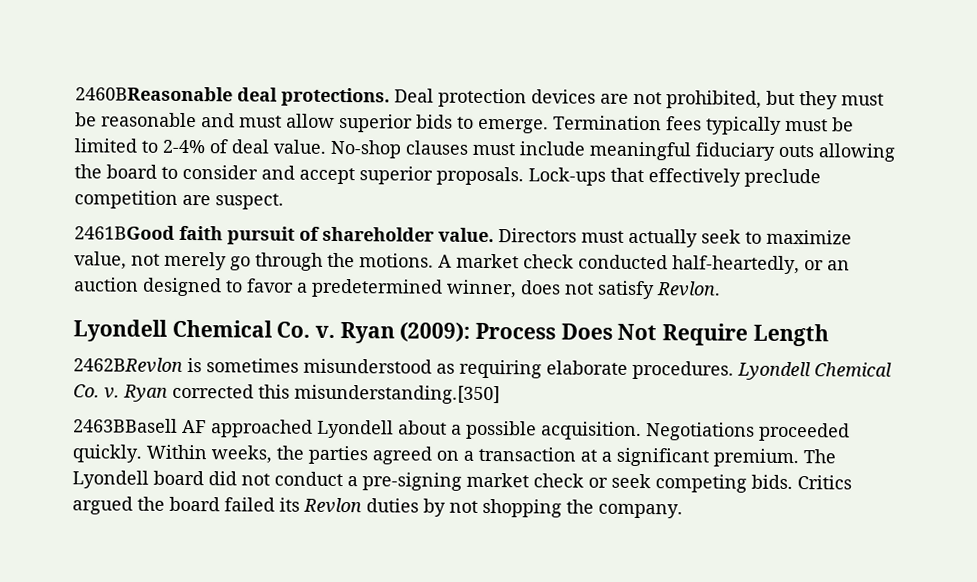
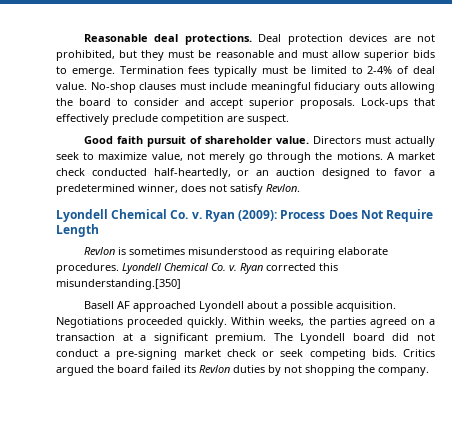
- 2460BReasonable deal protections.
+ Reasonable deal protections.
- 2461BGood faith pursuit of shareholder value.
+ Good faith pursuit of shareholder value.
- 2462BRevlon is sometimes misunderstood as requiring elaborate procedures.
+ Revlon is sometimes misunderstood as requiring elaborate procedures.
- 2463BBasell AF approached Lyondell about a possible acquisition.
+ Basell AF approached Lyondell about a possible acquisition.

